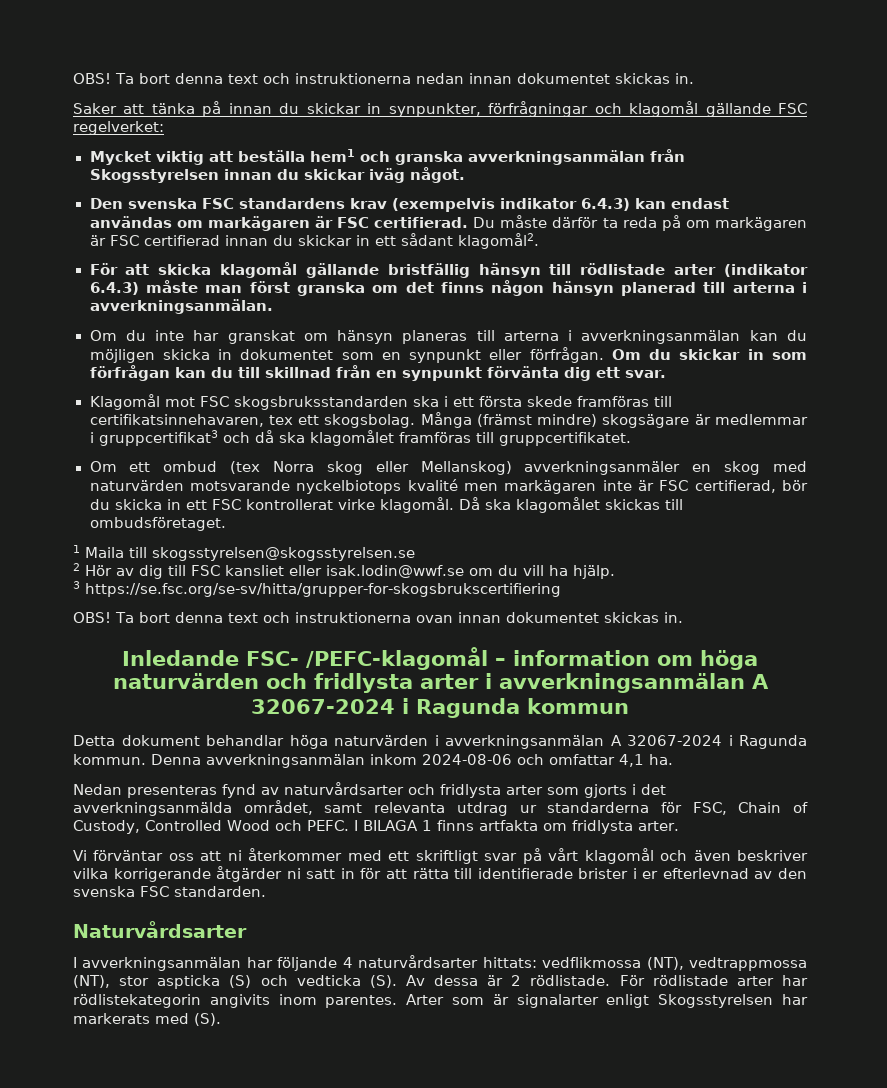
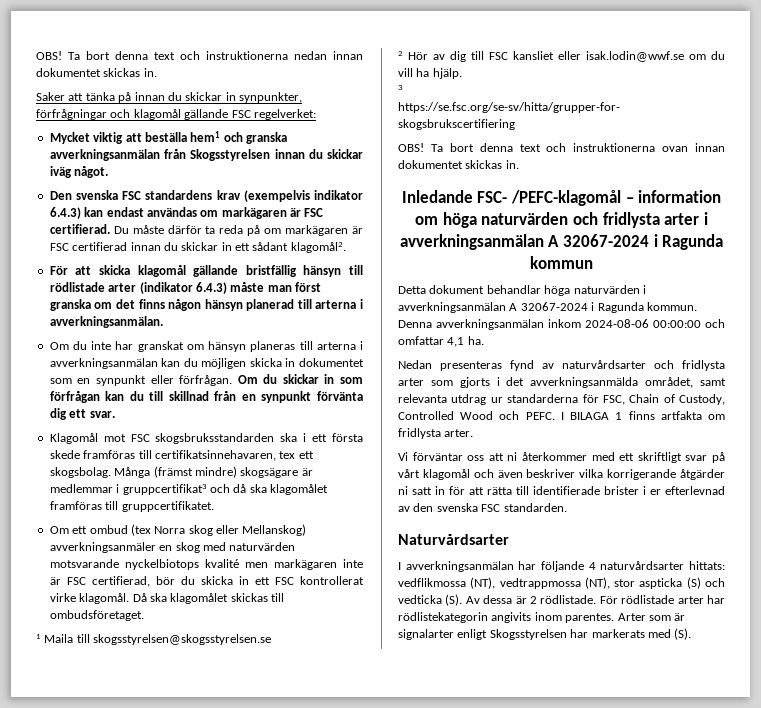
- Denna avverkningsanmälan inkom 2024-08-06 och omfattar 4,1 ha.
+ Denna avverkningsanmälan inkom 2024-08-06 00:00:00 och omfattar 4,1 ha.

